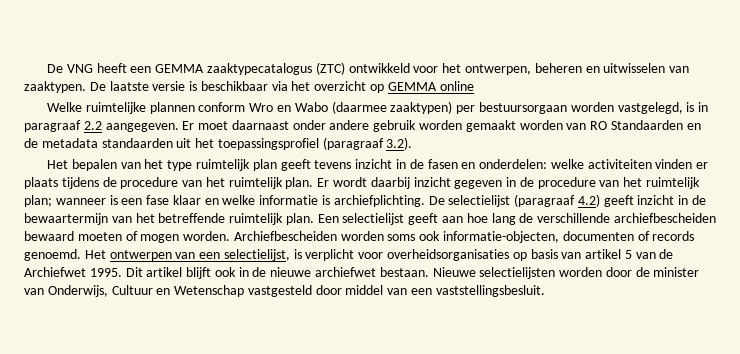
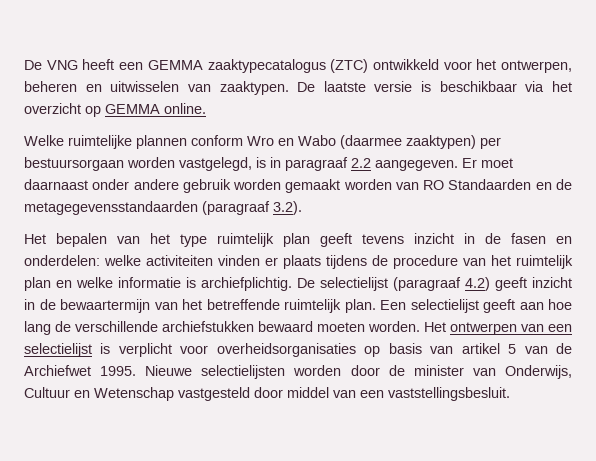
- De laatste versie is beschikbaar via het overzicht op GEMMA online
+ De laatste versie is beschikbaar via het overzicht op GEMMA online.
- Er moet daarnaast onder andere gebruik worden gemaakt worden van RO Standaarden en de metadata standaarden uit het toepassingsprofiel (paragraaf 3.2).
+ Er moet daarnaast onder andere gebruik worden gemaakt worden van RO Standaarden en de metagegevensstandaarden (paragraaf 3.2).
- Het bepalen van het type ruimtelijk plan geeft tevens inzicht in de fasen en onderdelen: welke activiteiten vinden er plaats tijdens de procedure van het ruimtelijk plan. Er wordt daarbij inzicht gegeven in de procedure van het ruimtelijk plan; wanneer is een fase klaar en welke informatie is archiefplichting.
+ Het bepalen van het type ruimtelijk plan geeft tevens inzicht in de fasen en onderdelen: welke activiteiten vinden er plaats tijdens de procedure van het ruimtelijk plan en welke informatie is archiefplichtig.
- Een selectielijst geeft aan hoe lang de verschillende archiefbescheiden bewaard moeten of mogen worden. Archiefbescheiden worden soms ook informatie-objecten, documenten of records genoemd.
+ Een selectielijst geeft aan hoe lang de verschillende archiefstukken bewaard moeten worden.
- Het ontwerpen van een selectielijst, is verplicht voor overheidsorganisaties op basis van artikel 5 van de Archiefwet 1995.
+ Het ontwerpen van een selectielijst is verplicht voor overheidsorganisaties op basis van artikel 5 van de Archiefwet 1995.
- Dit artikel blijft ook in de nieuwe archiefwet bestaan.

